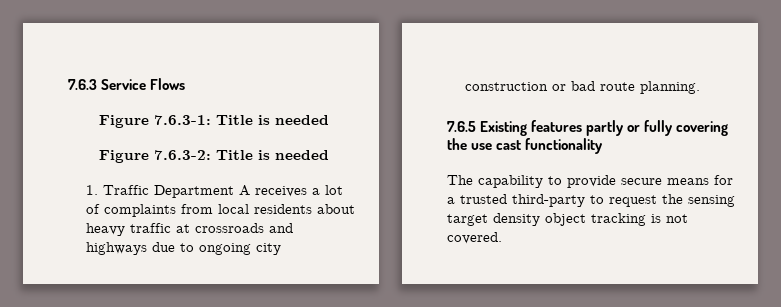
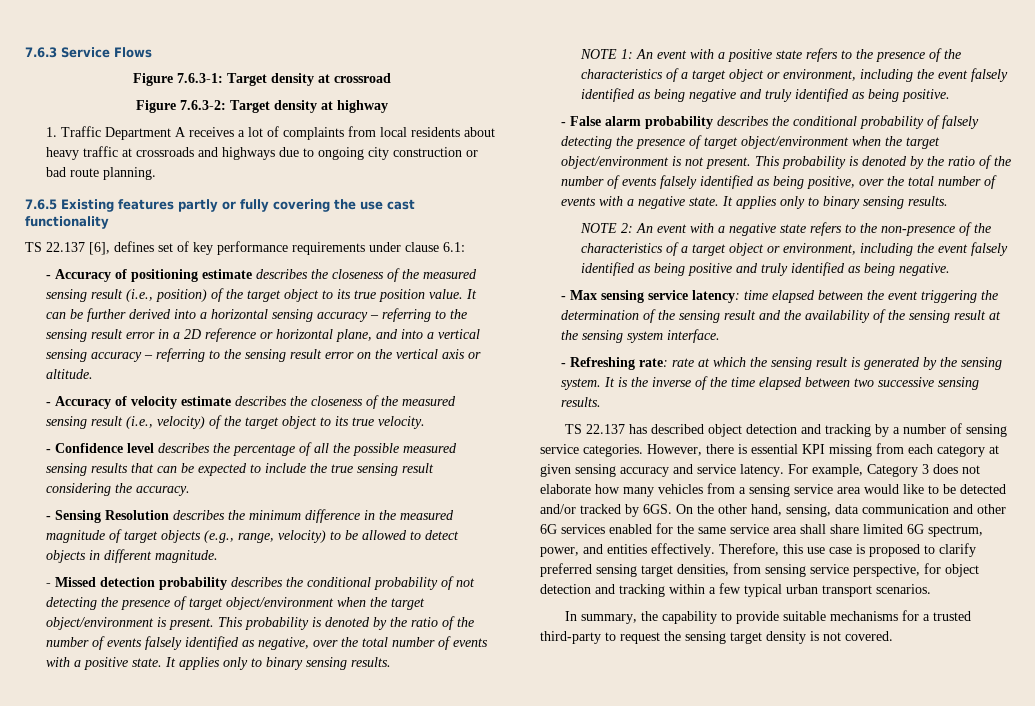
- Figure 7.6.3-1: Title is needed
- Figure 7.6.3-2: Title is needed
+ Figure 7.6.3-1: Target density at crossroad
+ Figure 7.6.3-2: Target density at highway
- The capability to provide secure means for a trusted third-party to request the sensing target density object tracking is not covered.
+ TS 22.137 [6], defines set of key performance requirements under clause 6.1:
+ - Accuracy of positioning estimate describes the closeness of the measured sensing result (i.e., position) of the target object to its true position value. It can be further derived into a horizontal sensing accuracy – referring to the sensing result error in a 2D reference or horizontal plane, and into a vertical sensing accuracy – referring to the sensing result error on the vertical axis or altitude.
+ - Accuracy of velocity estimate describes the closeness of the measured sensing result (i.e., velocity) of the target object to its true velocity.
+ - Confidence level describes the percentage of all the possible measured sensing results that can be expected to include the true sensing result considering the accuracy.
+ - Sensing Resolution describes the minimum difference in the measured magnitude of target objects (e.g., range, velocity) to be allowed to detect objects in different magnitude.
+ - Missed detection probability describes the conditional probability of not detecting the presence of target object/environment when the target object/environment is present. This probability is denoted by the ratio of the number of events falsely identified as negative, over the total number of events with a positive state. It applies only to binary sensing results.
+ NOTE 1: An event with a positive state refers to the presence of the characteristics of a target object or environment, including the event falsely identified as being negative and truly identified as being positive.
+ - False alarm probability describes the conditional probability of falsely detecting the presence of target object/environment when the target object/environment is not present. This probability is denoted by the ratio of the number of events falsely identified as being positive, over the total number of events with a negative state. It applies only to binary sensing results.
+ NOTE 2: An event with a negative state refers to the non-presence of the characteristics of a target object or environment, including the event falsely identified as being positive and truly identified as being negative.
+ - Max sensing service latency: time elapsed between the event triggering the determination of the sensing result and the availability of the sensing result at the sensing system interface.
+ - Refreshing rate: rate at which the sensing result is generated by the sensing system. It is the inverse of the time elapsed between two successive sensing results.
+ TS 22.137 has described object detection and tracking by a number of sensing service categories. However, there is essential KPI missing from each category at given sensing accuracy and service latency. For example, Category 3 does not elaborate how many vehicles from a sensing service area would like to be detected and/or tracked by 6GS. On the other hand, sensing, data communication and other 6G services enabled for the same service area shall share limited 6G spectrum, power, and entities effectively. Therefore, this use case is proposed to clarify preferred sensing target densities, from sensing service perspective, for object detection and tracking within a few typical urban transport scenarios.
+ In summary, the capability to provide suitable mechanisms for a trusted third-party to request the sensing target density is not covered.

